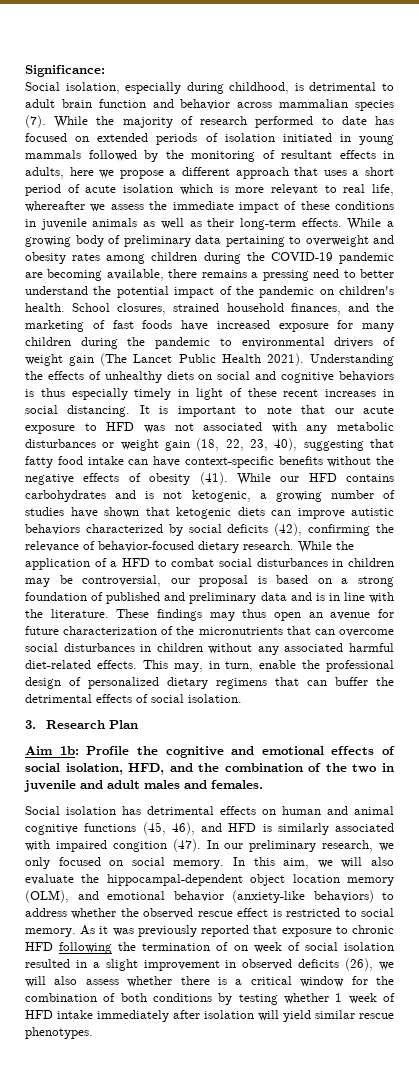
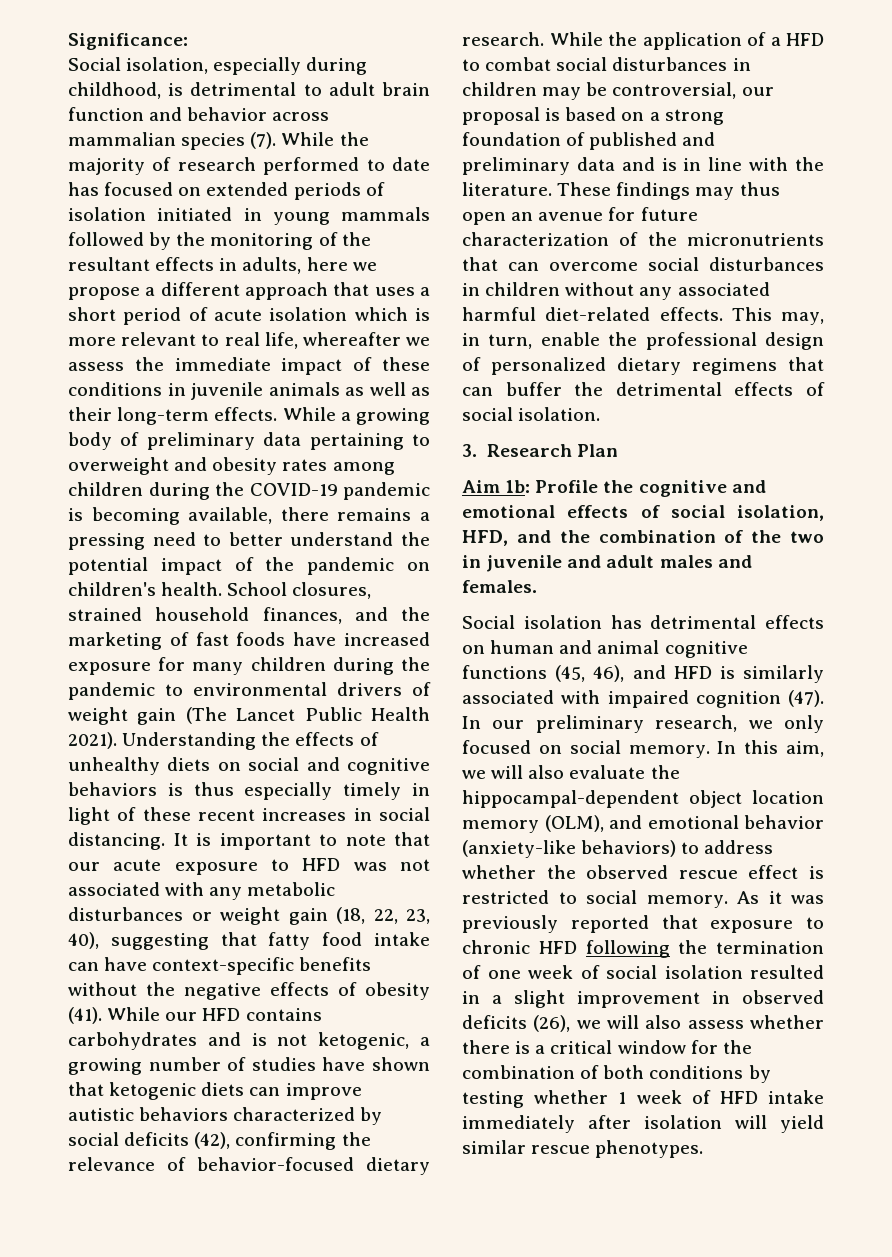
- While the majority of research performed to date has focused on extended periods of isolation initiated in young mammals followed by the monitoring of resultant effects in adults, here we propose a different approach that uses a short period of acute isolation which is more relevant to real life, whereafter we assess the immediate impact of these conditions in juvenile animals as well as their long-term effects.
+ While the majority of research performed to date has focused on extended periods of isolation initiated in young mammals followed by the monitoring of the resultant effects in adults, here we propose a different approach that uses a short period of acute isolation which is more relevant to real life, whereafter we assess the immediate impact of these conditions in juvenile animals as well as their long-term effects.
- While a growing body of preliminary data pertaining to overweight and obesity rates among children during the COVID-19 pandemic are becoming available, there remains a pressing need to better understand the potential impact of the pandemic on children's health.
+ While a growing body of preliminary data pertaining to overweight and obesity rates among children during the COVID-19 pandemic is becoming available, there remains a pressing need to better understand the potential impact of the pandemic on children's health.
- Social isolation has detrimental effects on human and animal cognitive functions (45, 46), and HFD is similarly associated with impaired congition (47).
+ Social isolation has detrimental effects on human and animal cognitive functions (45, 46), and HFD is similarly associated with impaired cognition (47).
- As it was previously reported that exposure to chronic HFD following the termination of on week of social isolation resulted in a slight improvement in observed deficits (26), we will also assess whether there is a critical window for the combination of both conditions by testing whether 1 week of HFD intake immediately after isolation will yield similar rescue phenotypes.
+ As it was previously reported that exposure to chronic HFD following the termination of one week of social isolation resulted in a slight improvement in observed deficits (26), we will also assess whether there is a critical window for the combination of both conditions by testing whether 1 week of HFD intake immediately after isolation will yield similar rescue phenotypes.

